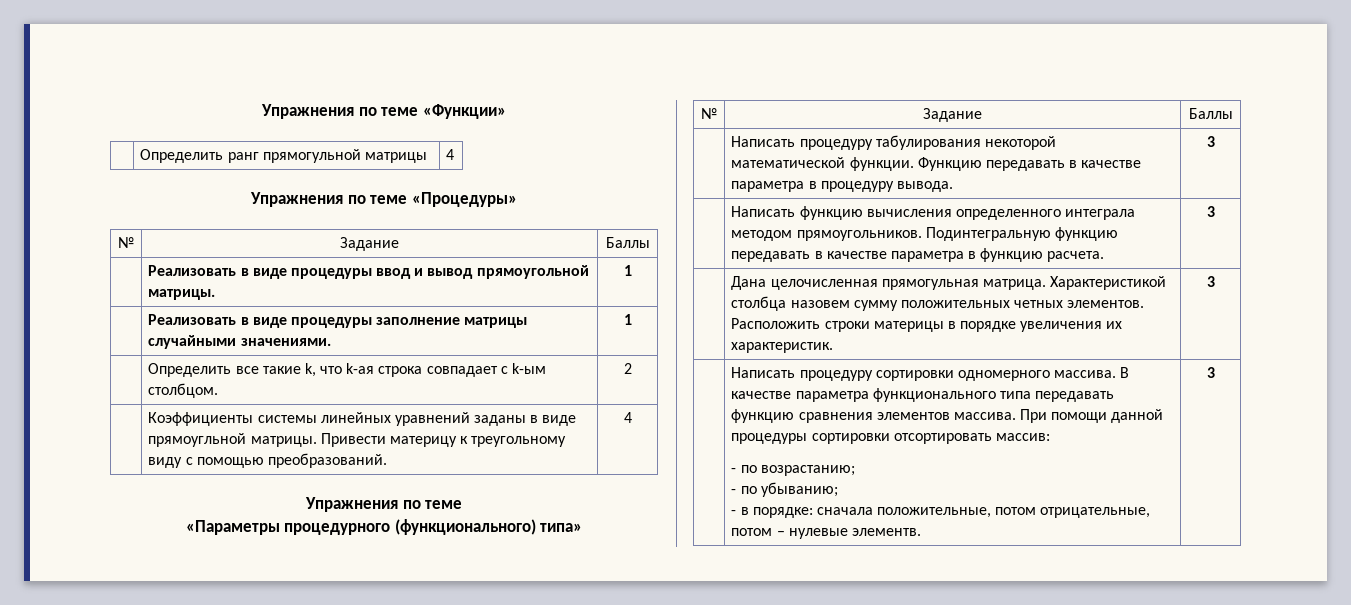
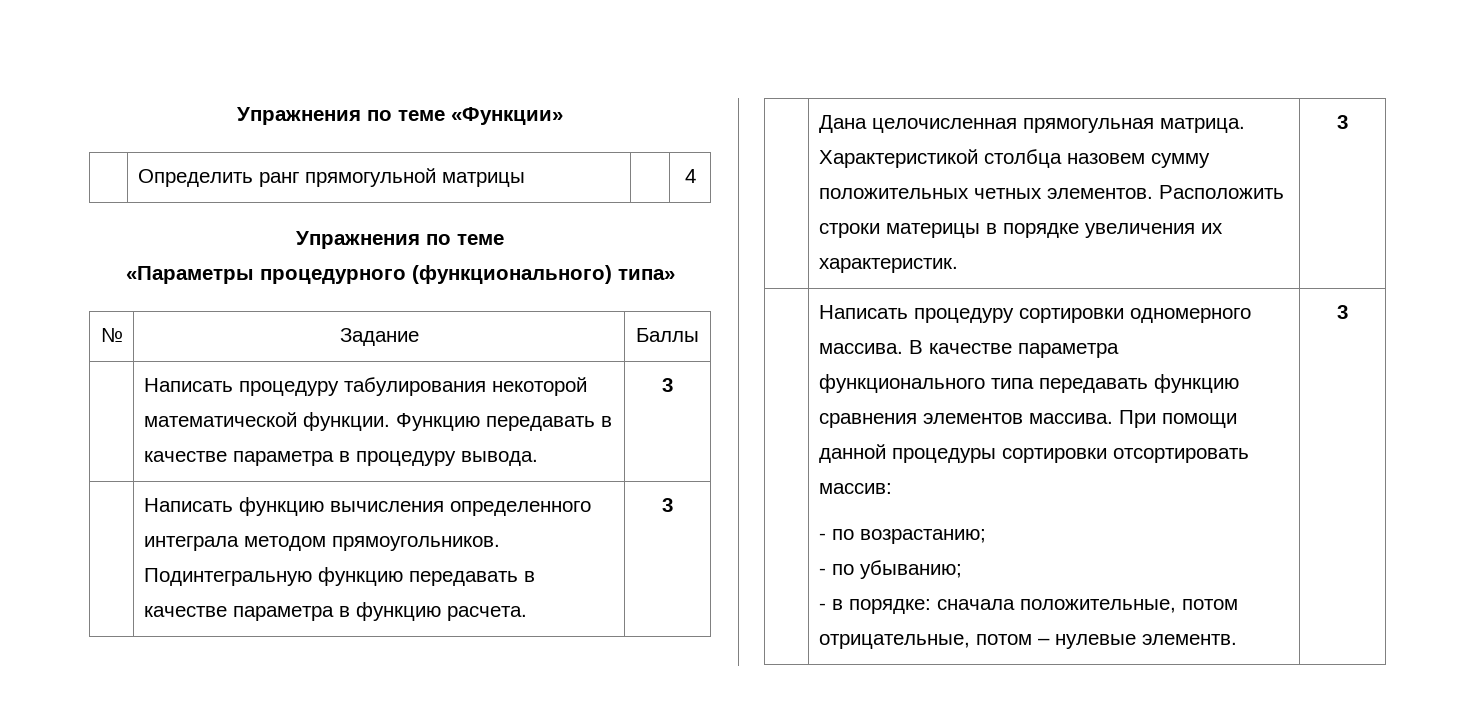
- | Определить ранг прямогульной матрицы | 4
- Упражнения по теме «Процедуры»
- № | Задание | Баллы
- | Реализовать в виде процедуры ввод и вывод прямоугольной матрицы. | 1
- | Реализовать в виде процедуры заполнение матрицы случайными значениями. | 1
- | Определить все такие k, что k-ая строка совпадает с k-ым столбцом. | 2
- | Коэффициенты системы линейных уравнений заданы в виде прямоугльной матрицы. Привести материцу к треугольному виду с помощью преобразований. | 4
+ | Определить ранг прямогульной матрицы | | 4

